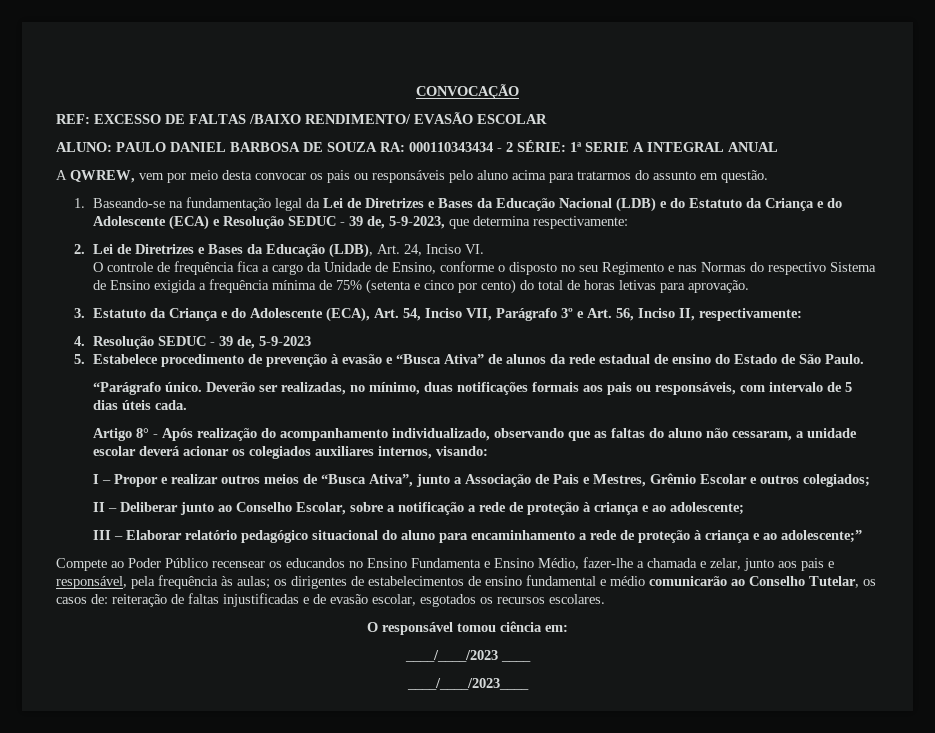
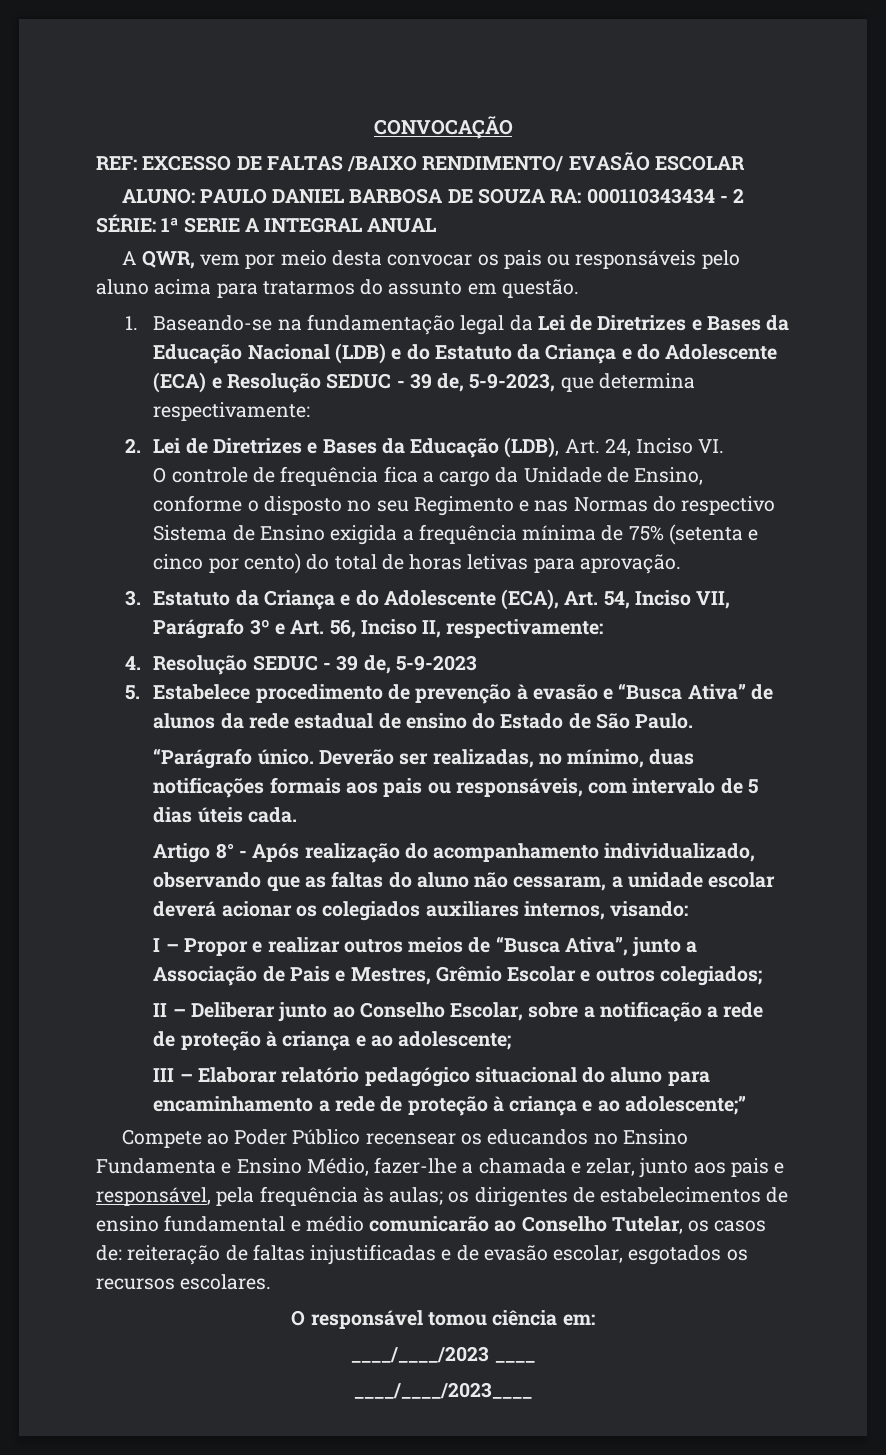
- A QWREW, vem por meio desta convocar os pais ou responsáveis pelo aluno acima para tratarmos do assunto em questão.
+ A QWR, vem por meio desta convocar os pais ou responsáveis pelo aluno acima para tratarmos do assunto em questão.

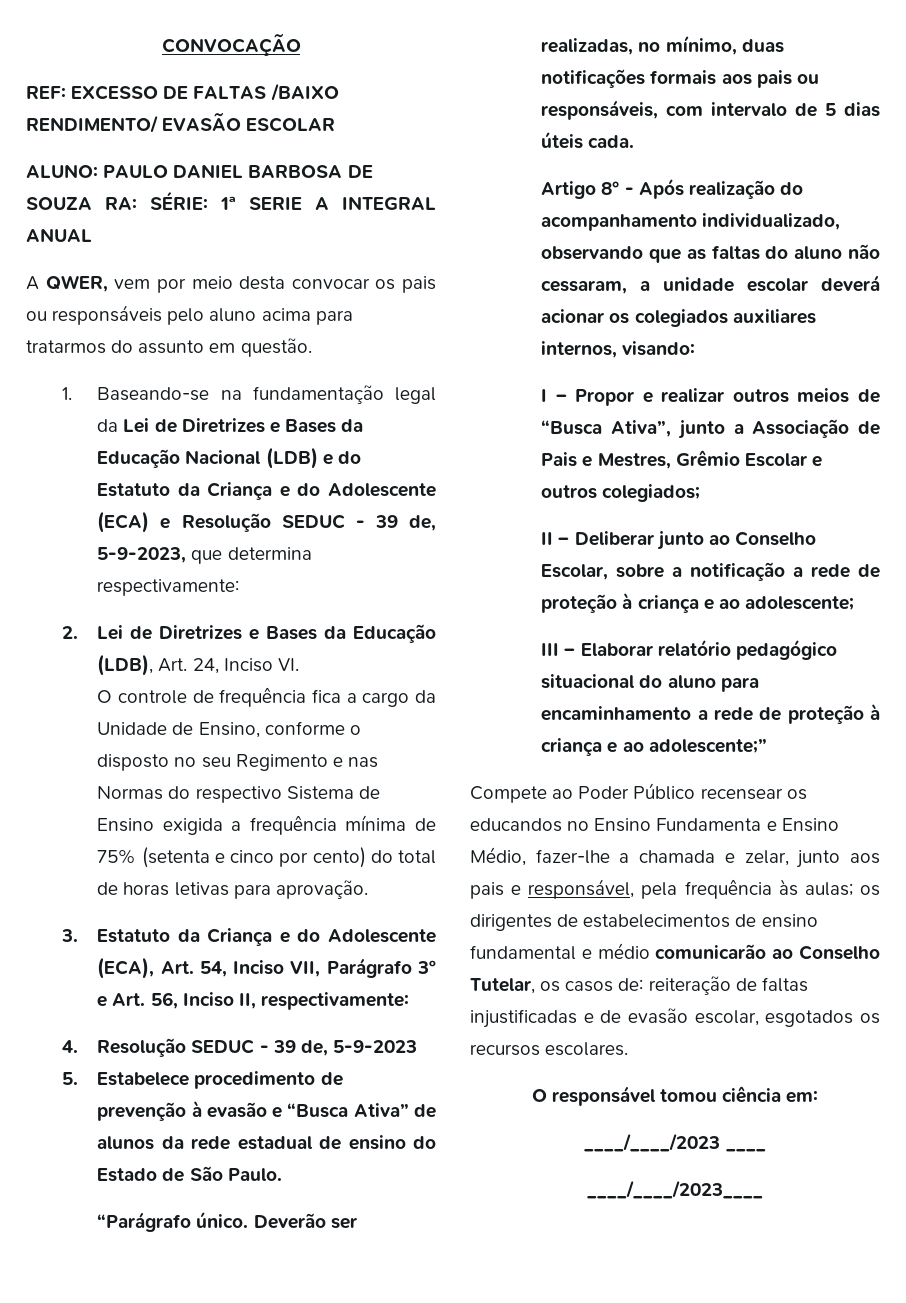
- ALUNO: PAULO DANIEL BARBOSA DE SOUZA RA: 000110343434 - 2 SÉRIE: 1ª SERIE A INTEGRAL ANUAL
+ ALUNO: PAULO DANIEL BARBOSA DE SOUZA RA: SÉRIE: 1ª SERIE A INTEGRAL ANUAL
- A QWR, vem por meio desta convocar os pais ou responsáveis pelo aluno acima para tratarmos do assunto em questão.
+ A QWER, vem por meio desta convocar os pais ou responsáveis pelo aluno acima para tratarmos do assunto em questão.

